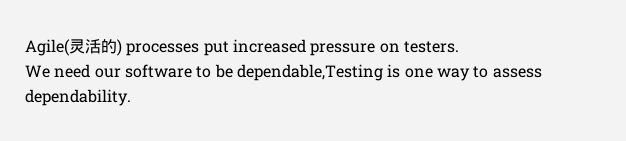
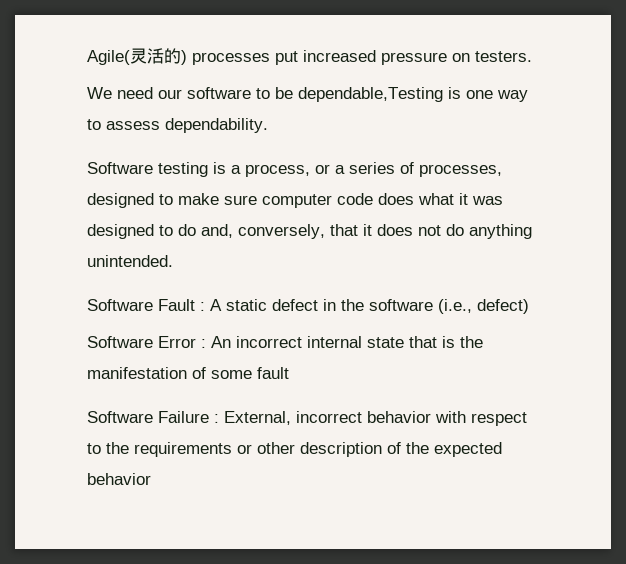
+ Software testing is a process, or a series of processes, designed to make sure computer code does what it was designed to do and, conversely, that it does not do anything unintended.
+ Software Fault : A static defect in the software (i.e., defect)
+ Software Error : An incorrect internal state that is the manifestation of some fault
+ Software Failure : External, incorrect behavior with respect to the requirements or other description of the expected behavior

